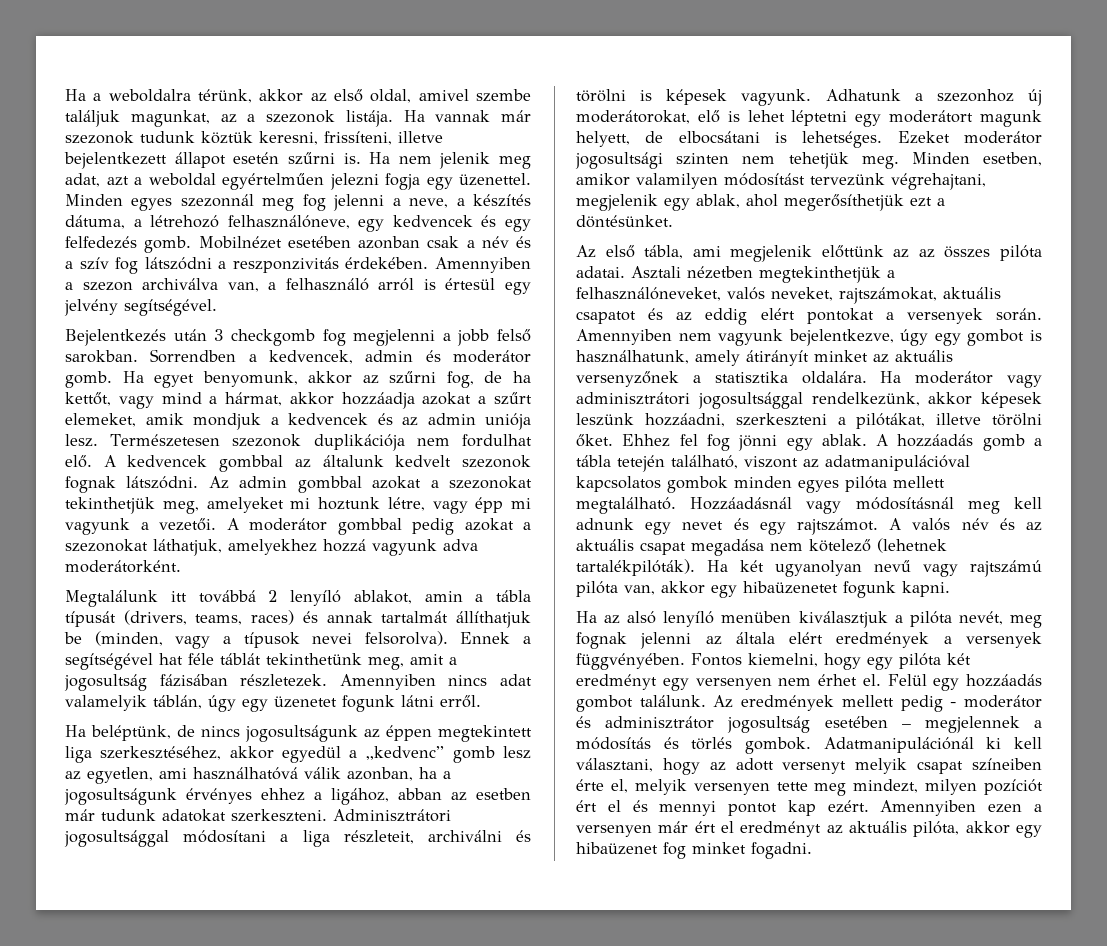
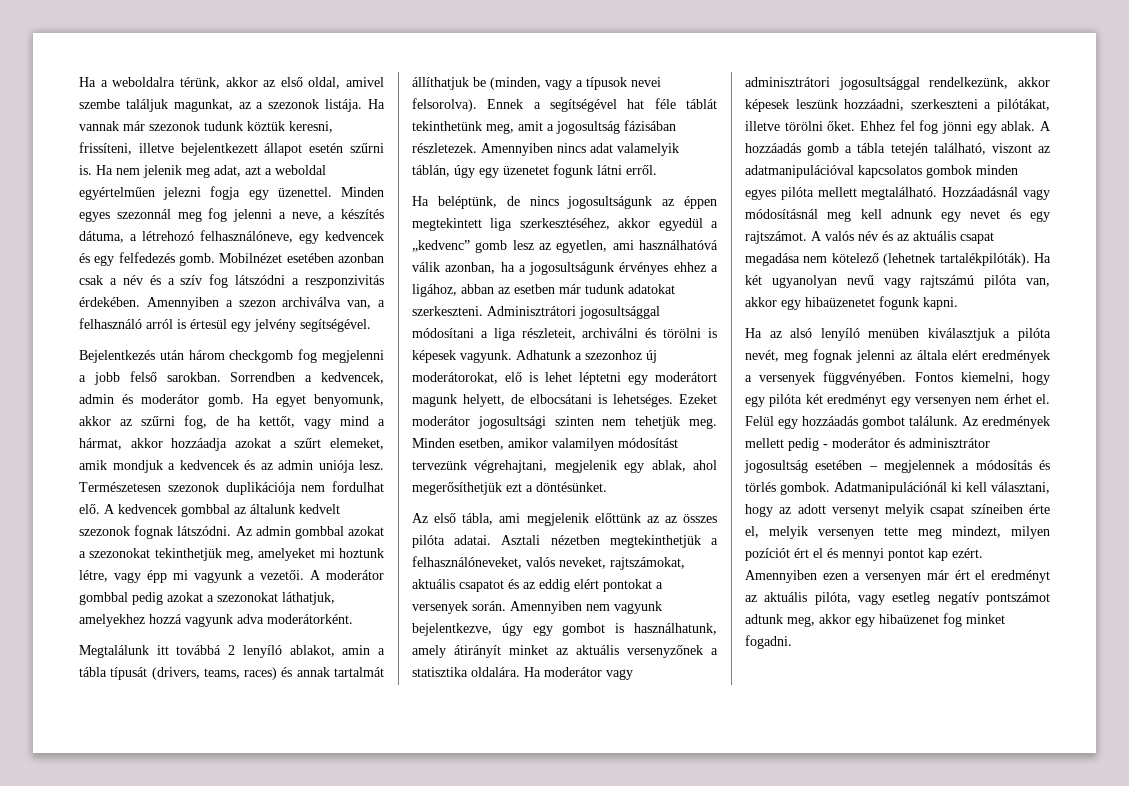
- Bejelentkezés után 3 checkgomb fog megjelenni a jobb felső sarokban.
+ Bejelentkezés után három checkgomb fog megjelenni a jobb felső sarokban.
- Amennyiben ezen a versenyen már ért el eredményt az aktuális pilóta, akkor egy hibaüzenet fog minket fogadni.
+ Amennyiben ezen a versenyen már ért el eredményt az aktuális pilóta, vagy esetleg negatív pontszámot adtunk meg, akkor egy hibaüzenet fog minket fogadni.

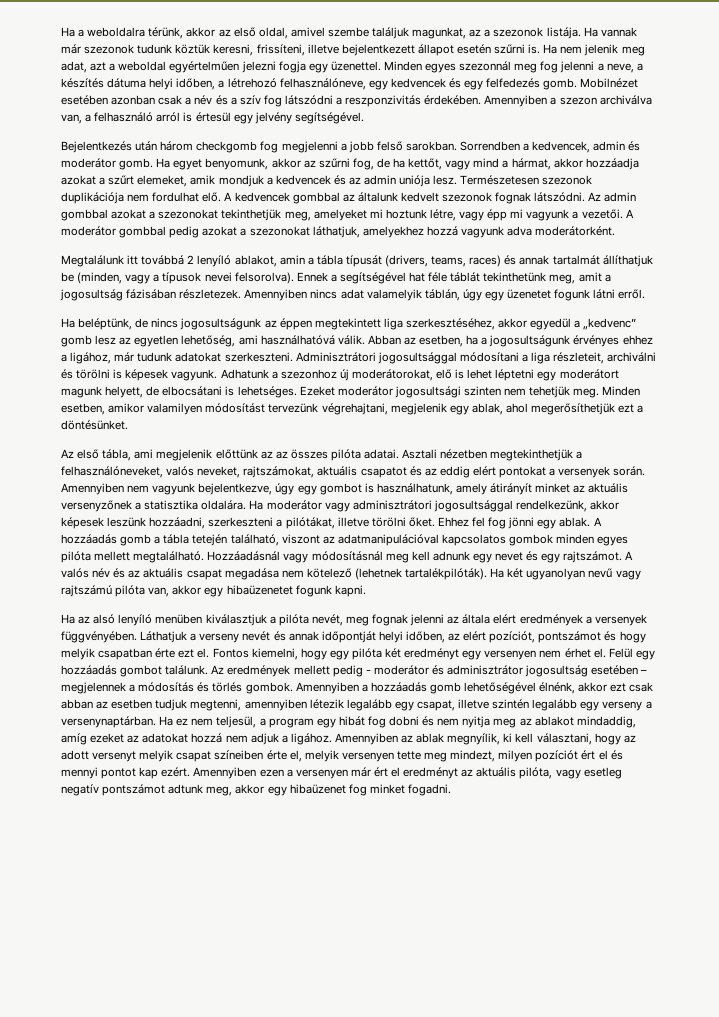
- Minden egyes szezonnál meg fog jelenni a neve, a készítés dátuma, a létrehozó felhasználóneve, egy kedvencek és egy felfedezés gomb.
+ Minden egyes szezonnál meg fog jelenni a neve, a készítés dátuma helyi időben, a létrehozó felhasználóneve, egy kedvencek és egy felfedezés gomb.
- Ha beléptünk, de nincs jogosultságunk az éppen megtekintett liga szerkesztéséhez, akkor egyedül a „kedvenc” gomb lesz az egyetlen, ami használhatóvá válik azonban, ha a jogosultságunk érvényes ehhez a ligához, abban az esetben már tudunk adatokat szerkeszteni.
+ Ha beléptünk, de nincs jogosultságunk az éppen megtekintett liga szerkesztéséhez, akkor egyedül a „kedvenc” gomb lesz az egyetlen lehetőség, ami használhatóvá válik. Abban az esetben, ha a jogosultságunk érvényes ehhez a ligához, már tudunk adatokat szerkeszteni.
+ Láthatjuk a verseny nevét és annak időpontját helyi időben, az elért pozíciót, pontszámot és hogy melyik csapatban érte ezt el.
- Adatmanipulációnál ki kell választani, hogy az adott versenyt melyik csapat színeiben érte el, melyik versenyen tette meg mindezt, milyen pozíciót ért el és mennyi pontot kap ezért.
+ Amennyiben a hozzáadás gomb lehetőségével élnénk, akkor ezt csak abban az esetben tudjuk megtenni, amennyiben létezik legalább egy csapat, illetve szintén legalább egy verseny a versenynaptárban. Ha ez nem teljesül, a program egy hibát fog dobni és nem nyitja meg az ablakot mindaddig, amíg ezeket az adatokat hozzá nem adjuk a ligához. Amennyiben az ablak megnyílik, ki kell választani, hogy az adott versenyt melyik csapat színeiben érte el, melyik versenyen tette meg mindezt, milyen pozíciót ért el és mennyi pontot kap ezért.

